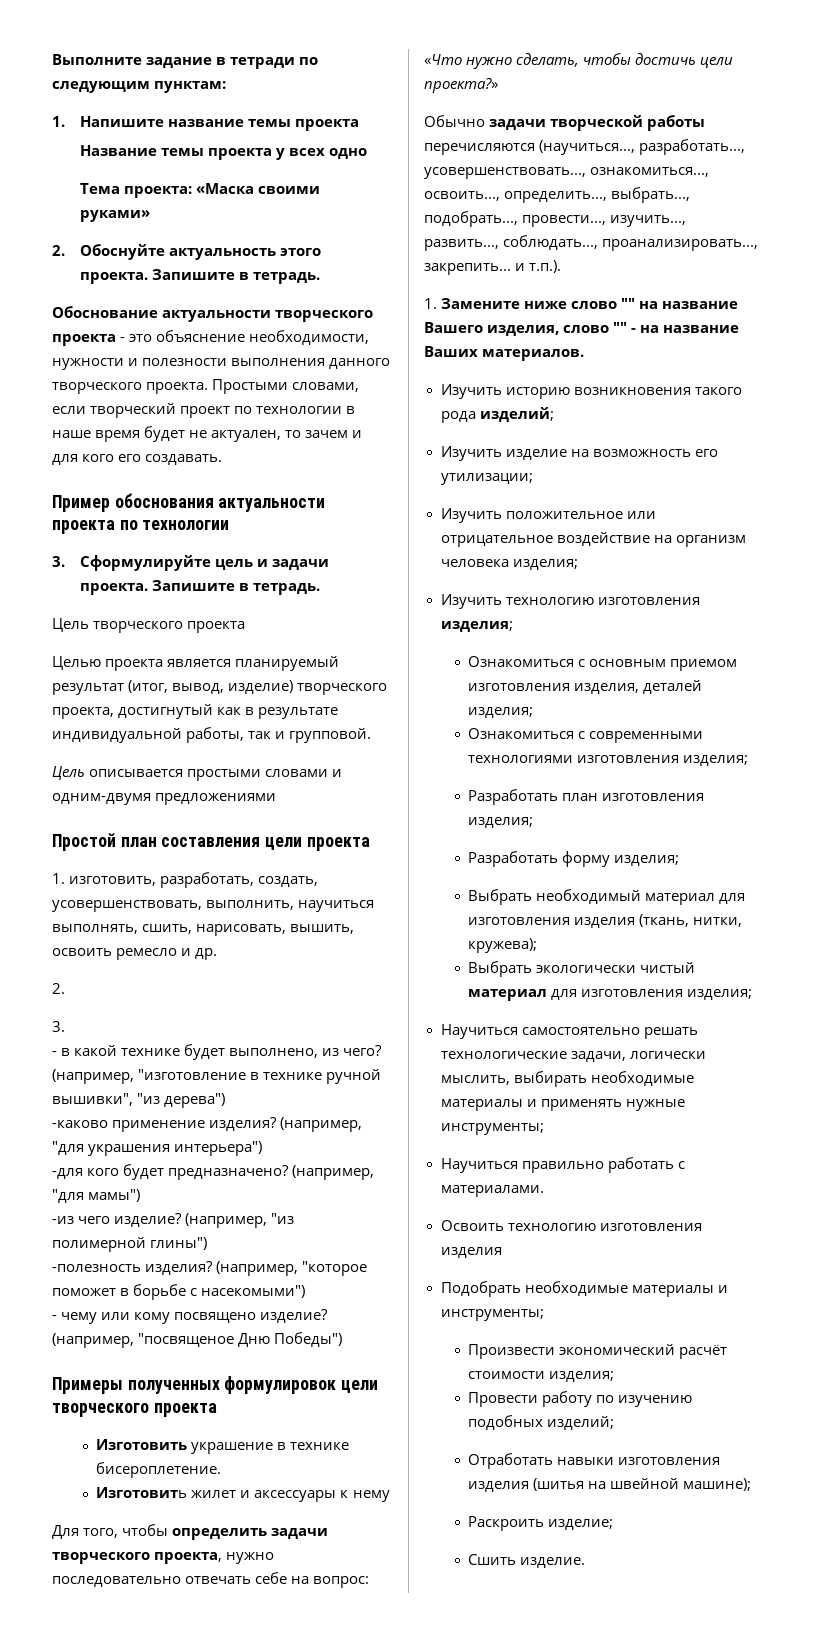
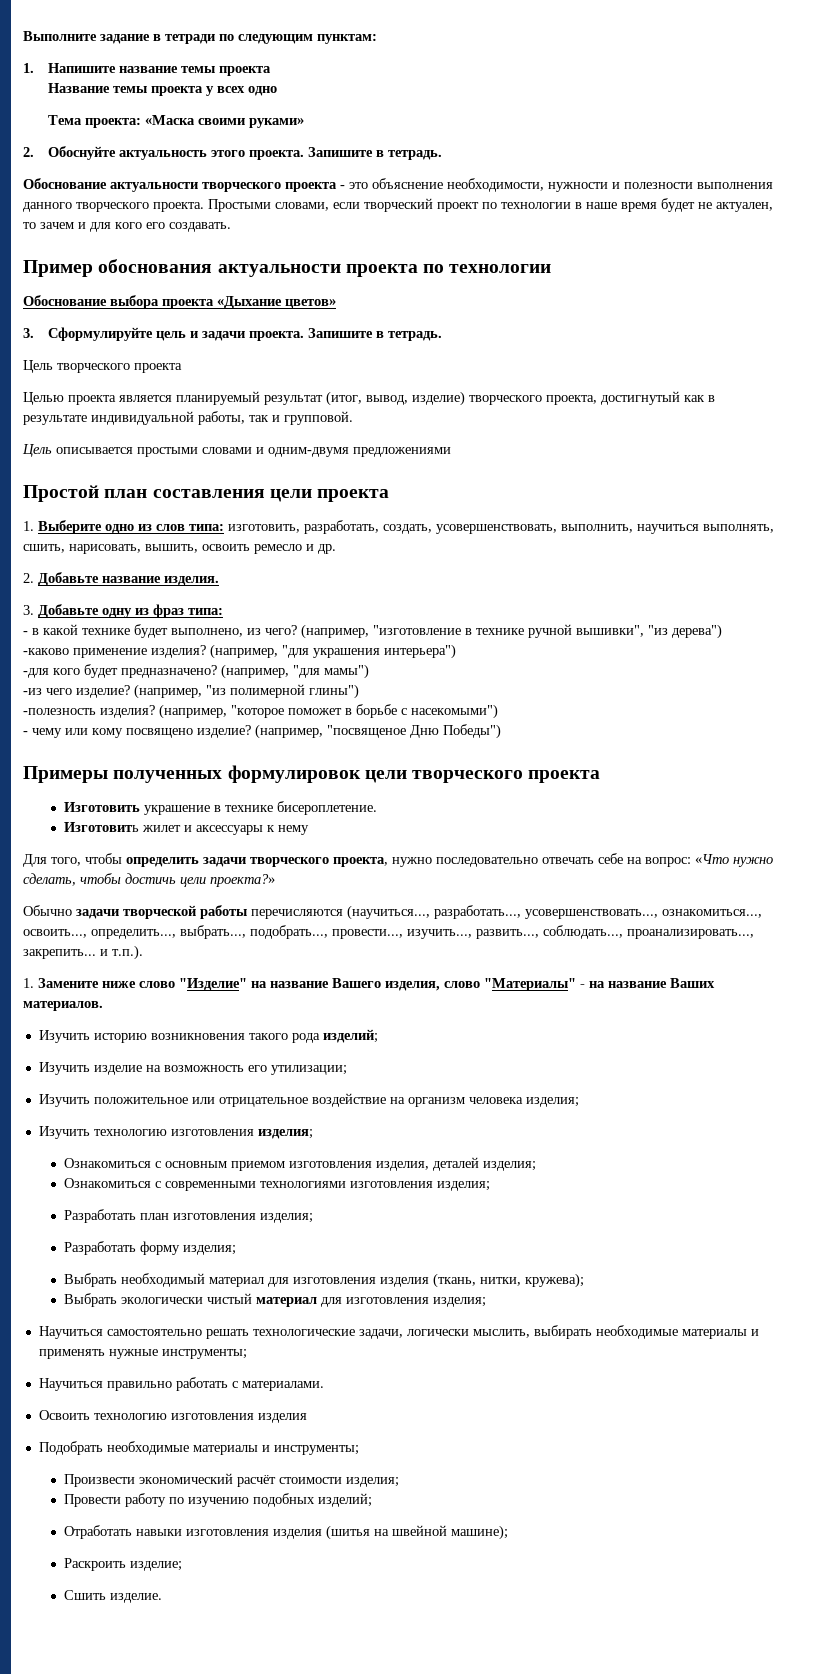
+ Обоснование выбора проекта «Дыхание цветов»
- 1. изготовить, разработать, создать, усовершенствовать, выполнить, научиться выполнять, сшить, нарисовать, вышить, освоить ремесло и др.
- 2.
- 3.
+ 1. Выберите одно из слов типа: изготовить, разработать, создать, усовершенствовать, выполнить, научиться выполнять, сшить, нарисовать, вышить, освоить ремесло и др.
+ 2. Добавьте название изделия.
+ 3. Добавьте одну из фраз типа:
- 1. Замените ниже слово "" на название Вашего изделия, слово "" - на название Ваших материалов.
+ 1. Замените ниже слово "Изделие" на название Вашего изделия, слово "Материалы" - на название Ваших материалов.

